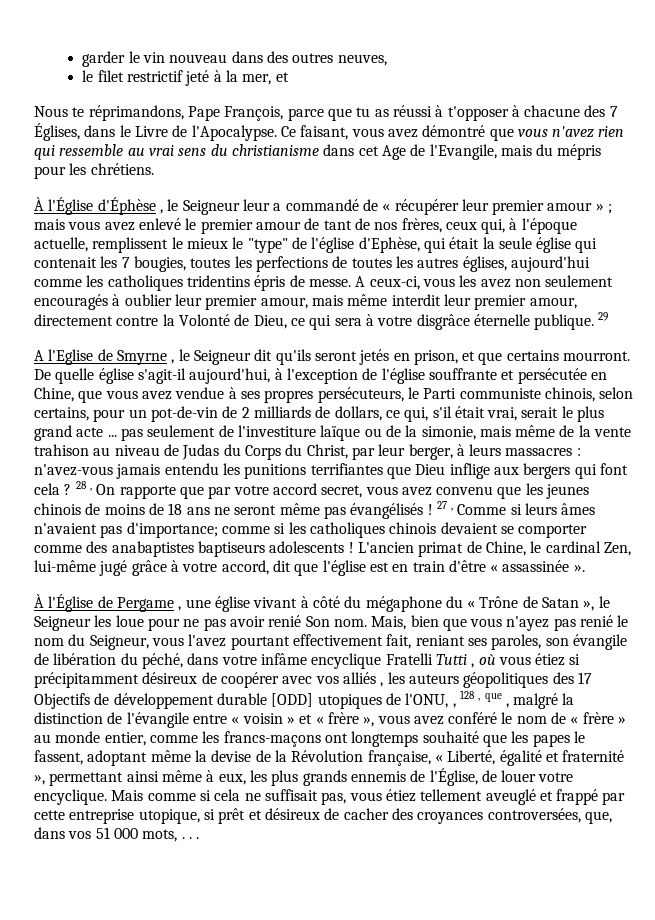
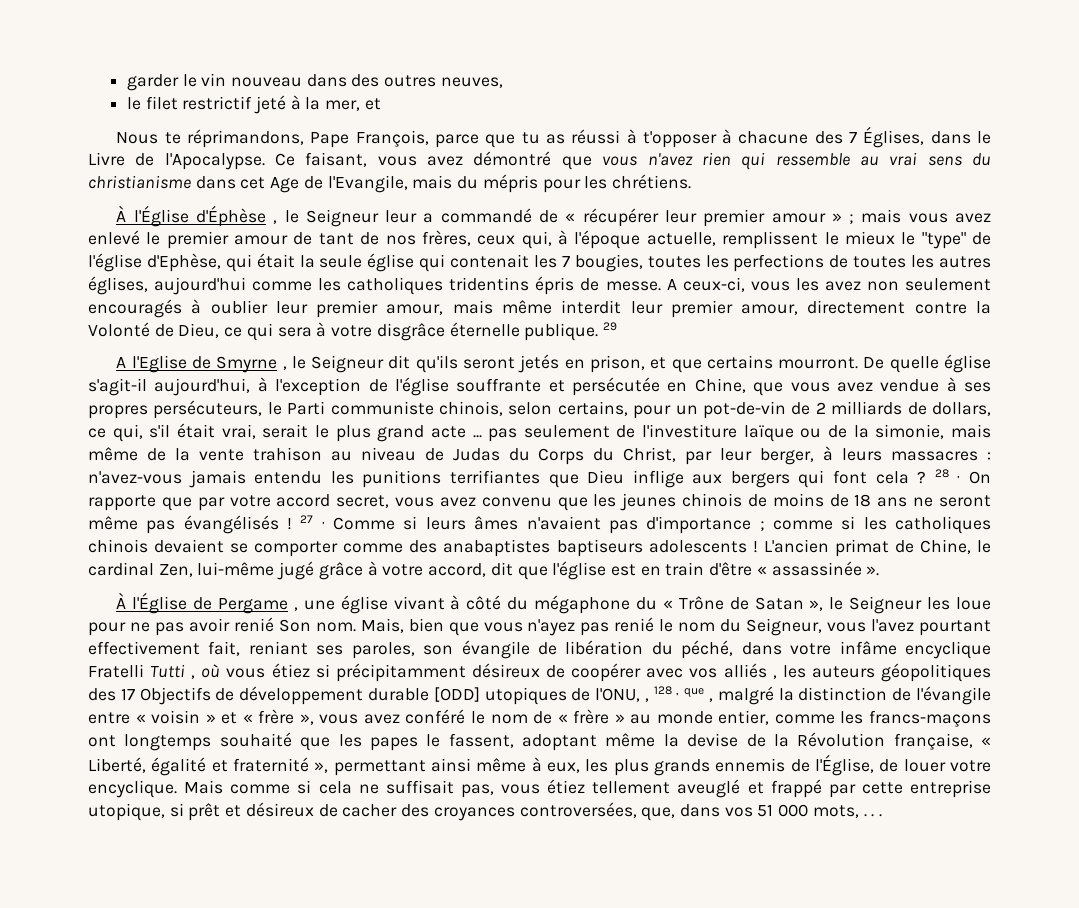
- 27 , Comme si leurs âmes n'avaient pas d'importance; comme si les catholiques chinois devaient se comporter comme des anabaptistes baptiseurs adolescents !
+ 27 , Comme si leurs âmes n'avaient pas d'importance ; comme si les catholiques chinois devaient se comporter comme des anabaptistes baptiseurs adolescents !

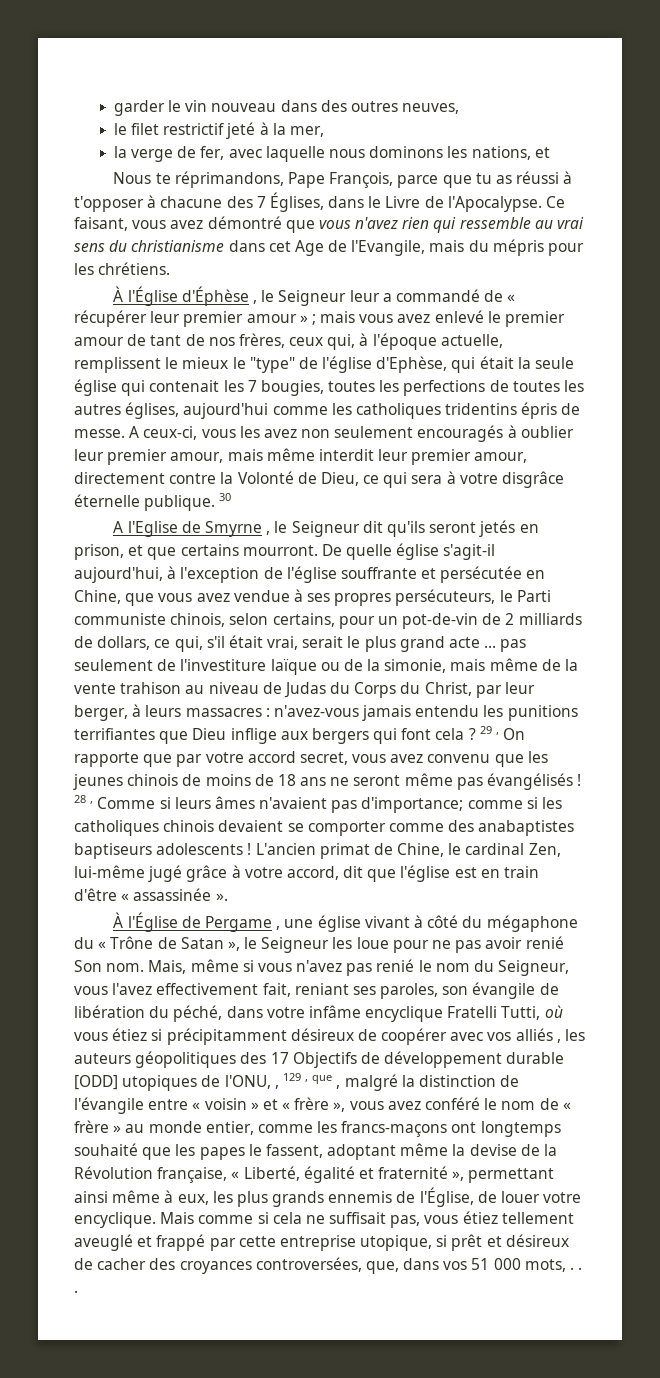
- le filet restrictif jeté à la mer, et
+ le filet restrictif jeté à la mer,
+ la verge de fer, avec laquelle nous dominons les nations, et
- 29
+ 30
- 28 , On rapporte que par votre accord secret, vous avez convenu que les jeunes chinois de moins de 18 ans ne seront même pas évangélisés !
+ 29 , On rapporte que par votre accord secret, vous avez convenu que les jeunes chinois de moins de 18 ans ne seront même pas évangélisés !
- 27 , Comme si leurs âmes n'avaient pas d'importance ; comme si les catholiques chinois devaient se comporter comme des anabaptistes baptiseurs adolescents !
+ 28 , Comme si leurs âmes n'avaient pas d'importance; comme si les catholiques chinois devaient se comporter comme des anabaptistes baptiseurs adolescents !
- Mais, bien que vous n'ayez pas renié le nom du Seigneur, vous l'avez pourtant effectivement fait, reniant ses paroles, son évangile de libération du péché, dans votre infâme encyclique Fratelli Tutti , où vous étiez si précipitamment désireux de coopérer avec vos alliés , les auteurs géopolitiques des 17 Objectifs de développement durable [ODD] utopiques de l'ONU, , 128 , que , malgré la distinction de l'évangile entre « voisin » et « frère », vous avez conféré le nom de « frère » au monde entier, comme les francs-maçons ont longtemps souhaité que les papes le fassent, adoptant même la devise de la Révolution française, « Liberté, égalité et fraternité », permettant ainsi même à eux, les plus grands ennemis de l'Église, de louer votre encyclique.
+ Mais, même si vous n'avez pas renié le nom du Seigneur, vous l'avez effectivement fait, reniant ses paroles, son évangile de libération du péché, dans votre infâme encyclique Fratelli Tutti, où vous étiez si précipitamment désireux de coopérer avec vos alliés , les auteurs géopolitiques des 17 Objectifs de développement durable [ODD] utopiques de l'ONU, , 129 , que , malgré la distinction de l'évangile entre « voisin » et « frère », vous avez conféré le nom de « frère » au monde entier, comme les francs-maçons ont longtemps souhaité que les papes le fassent, adoptant même la devise de la Révolution française, « Liberté, égalité et fraternité », permettant ainsi même à eux, les plus grands ennemis de l'Église, de louer votre encyclique.

